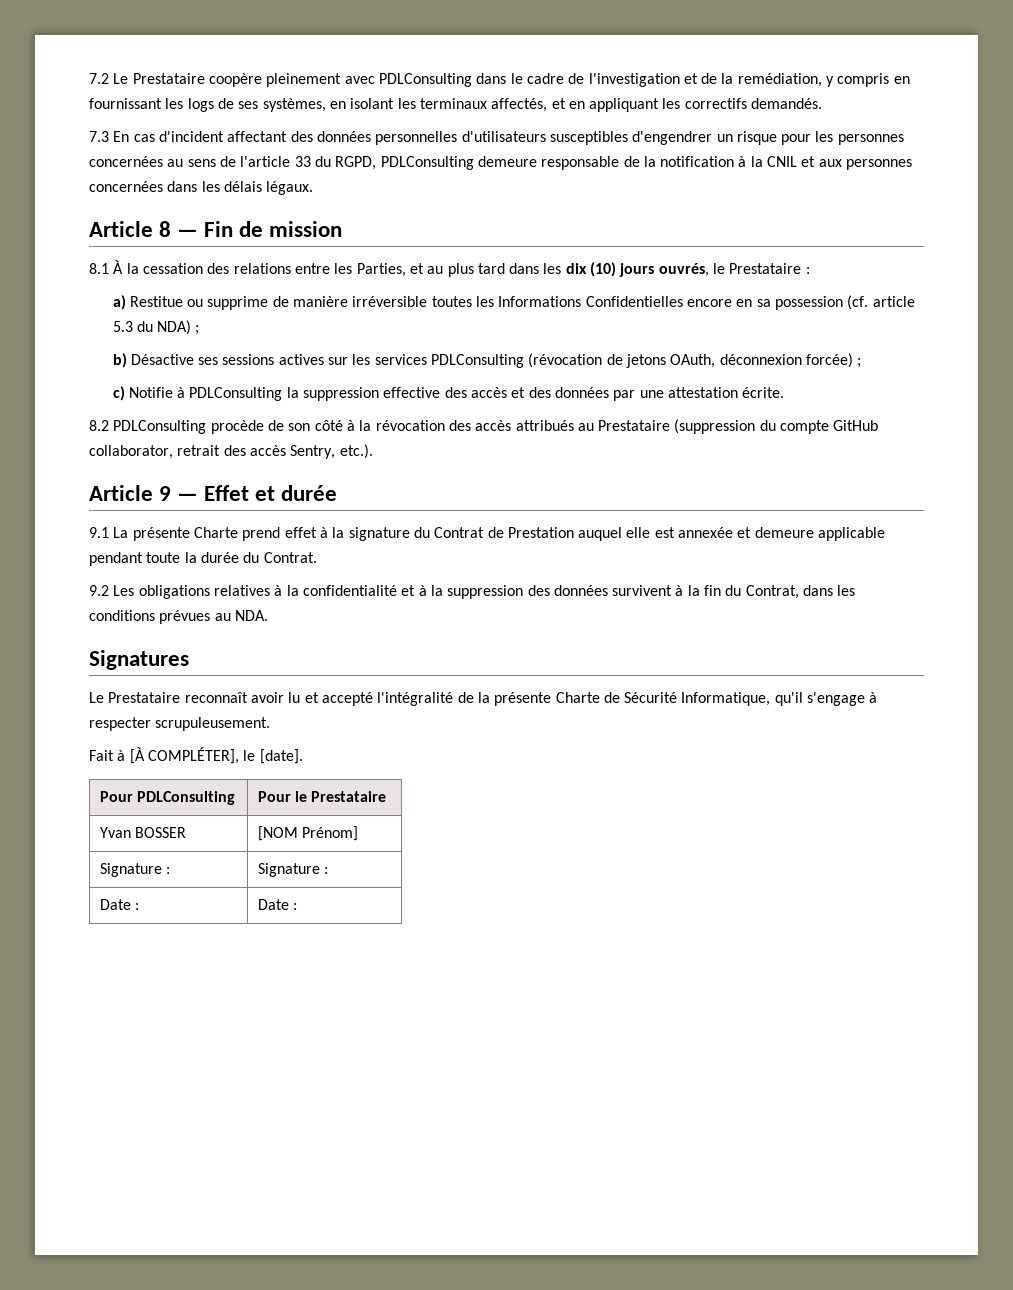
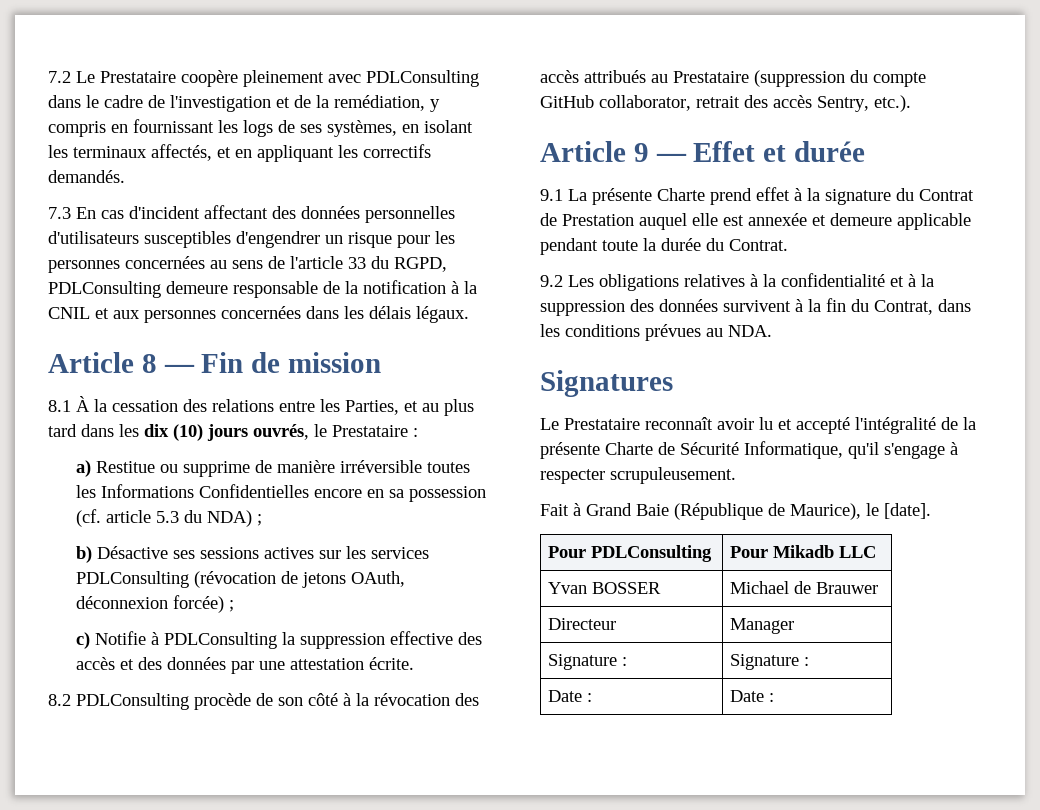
- Fait à [À COMPLÉTER], le [date].
+ Fait à Grand Baie (République de Maurice), le [date].
- Pour PDLConsulting | Pour le Prestataire
+ Pour PDLConsulting | Pour Mikadb LLC
- Yvan BOSSER | [NOM Prénom]
+ Yvan BOSSER | Michael de Brauwer
+ Directeur | Manager

